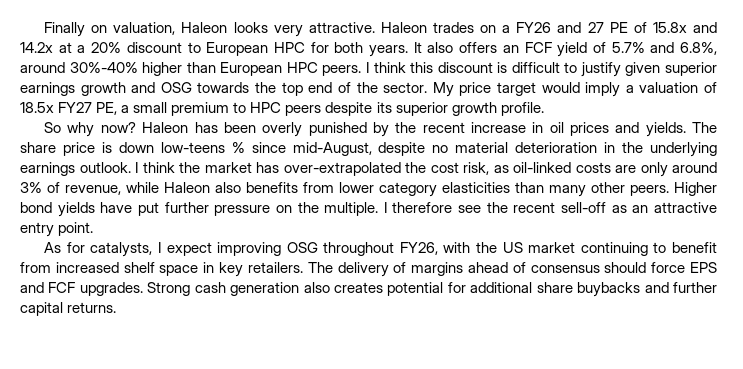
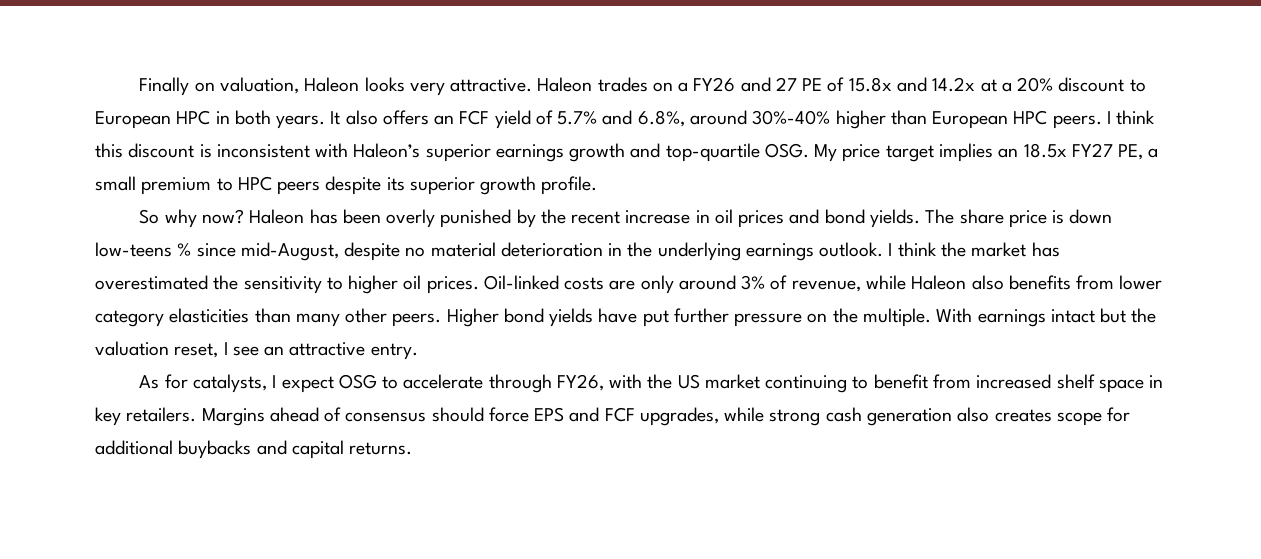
- Haleon trades on a FY26 and 27 PE of 15.8x and 14.2x at a 20% discount to European HPC for both years.
+ Haleon trades on a FY26 and 27 PE of 15.8x and 14.2x at a 20% discount to European HPC in both years.
- I think this discount is difficult to justify given superior earnings growth and OSG towards the top end of the sector. My price target would imply a valuation of 18.5x FY27 PE, a small premium to HPC peers despite its superior growth profile.
+ I think this discount is inconsistent with Haleon’s superior earnings growth and top-quartile OSG. My price target implies an 18.5x FY27 PE, a small premium to HPC peers despite its superior growth profile.
- Haleon has been overly punished by the recent increase in oil prices and yields.
+ Haleon has been overly punished by the recent increase in oil prices and bond yields.
- I think the market has over-extrapolated the cost risk, as oil-linked costs are only around 3% of revenue, while Haleon also benefits from lower category elasticities than many other peers.
+ I think the market has overestimated the sensitivity to higher oil prices. Oil-linked costs are only around 3% of revenue, while Haleon also benefits from lower category elasticities than many other peers.
- I therefore see the recent sell-off as an attractive entry point.
+ With earnings intact but the valuation reset, I see an attractive entry.
- As for catalysts, I expect improving OSG throughout FY26, with the US market continuing to benefit from increased shelf space in key retailers.
+ As for catalysts, I expect OSG to accelerate through FY26, with the US market continuing to benefit from increased shelf space in key retailers.
- The delivery of margins ahead of consensus should force EPS and FCF upgrades. Strong cash generation also creates potential for additional share buybacks and further capital returns.
+ Margins ahead of consensus should force EPS and FCF upgrades, while strong cash generation also creates scope for additional buybacks and capital returns.

